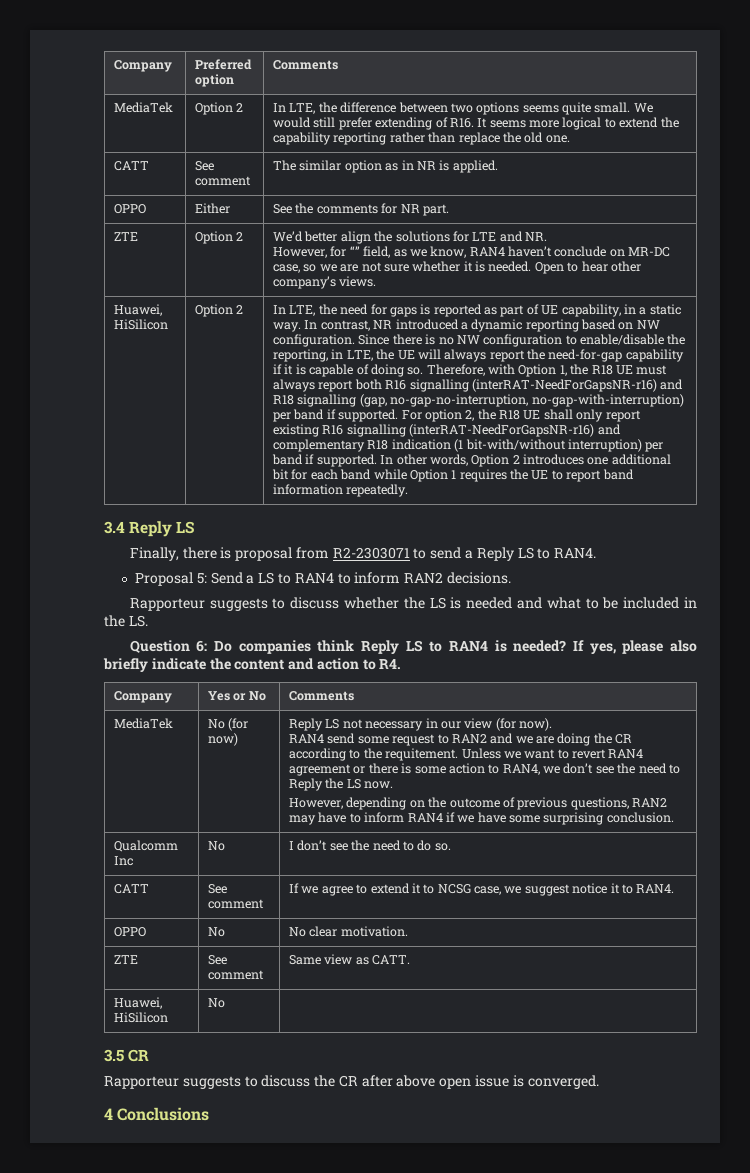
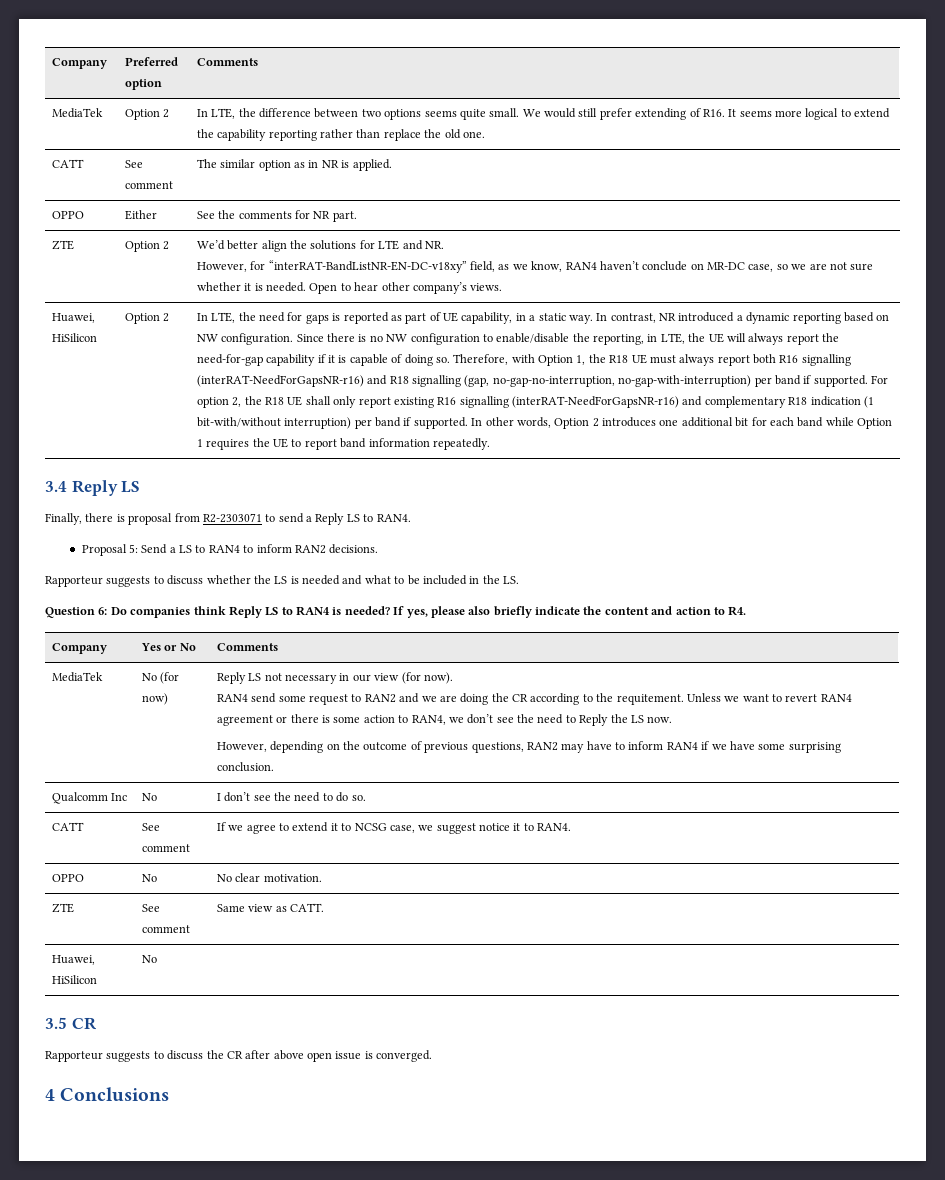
  ZTE | Option 2 | We’d better align the solutions for LTE and NR.
- However, for “” field, as we know, RAN4 haven’t conclude on MR-DC case, so we are not sure whether it is needed. Open to hear other company’s views.
+ However, for “interRAT-BandListNR-EN-DC-v18xy” field, as we know, RAN4 haven’t conclude on MR-DC case, so we are not sure whether it is needed. Open to hear other company’s views.

